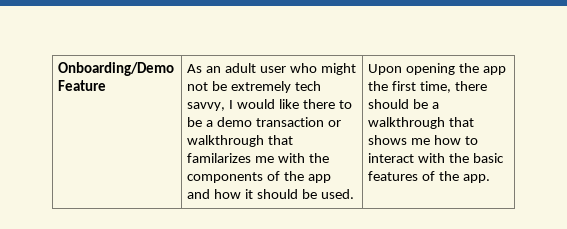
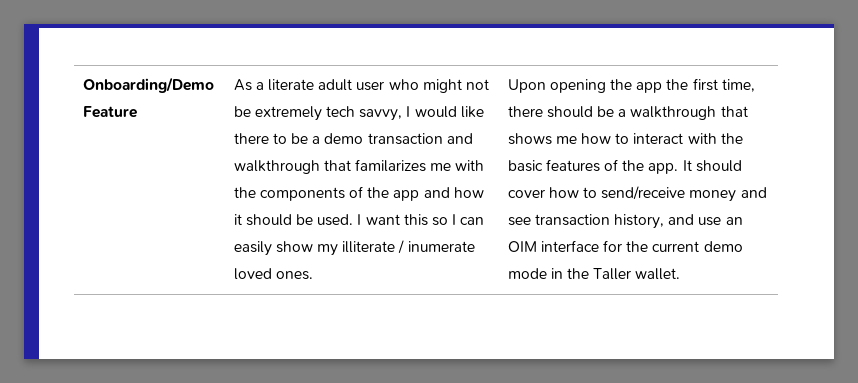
- As an adult user who might not be extremely tech savvy, I would like there to be a demo transaction or walkthrough that familarizes me with the components of the app and how it should be used.
+ As a literate adult user who might not be extremely tech savvy, I would like there to be a demo transaction and walkthrough that familarizes me with the components of the app and how it should be used. I want this so I can easily show my illiterate / inumerate loved ones.
+ It should cover how to send/receive money and see transaction history, and use an OIM interface for the current demo mode in the Taller wallet.

